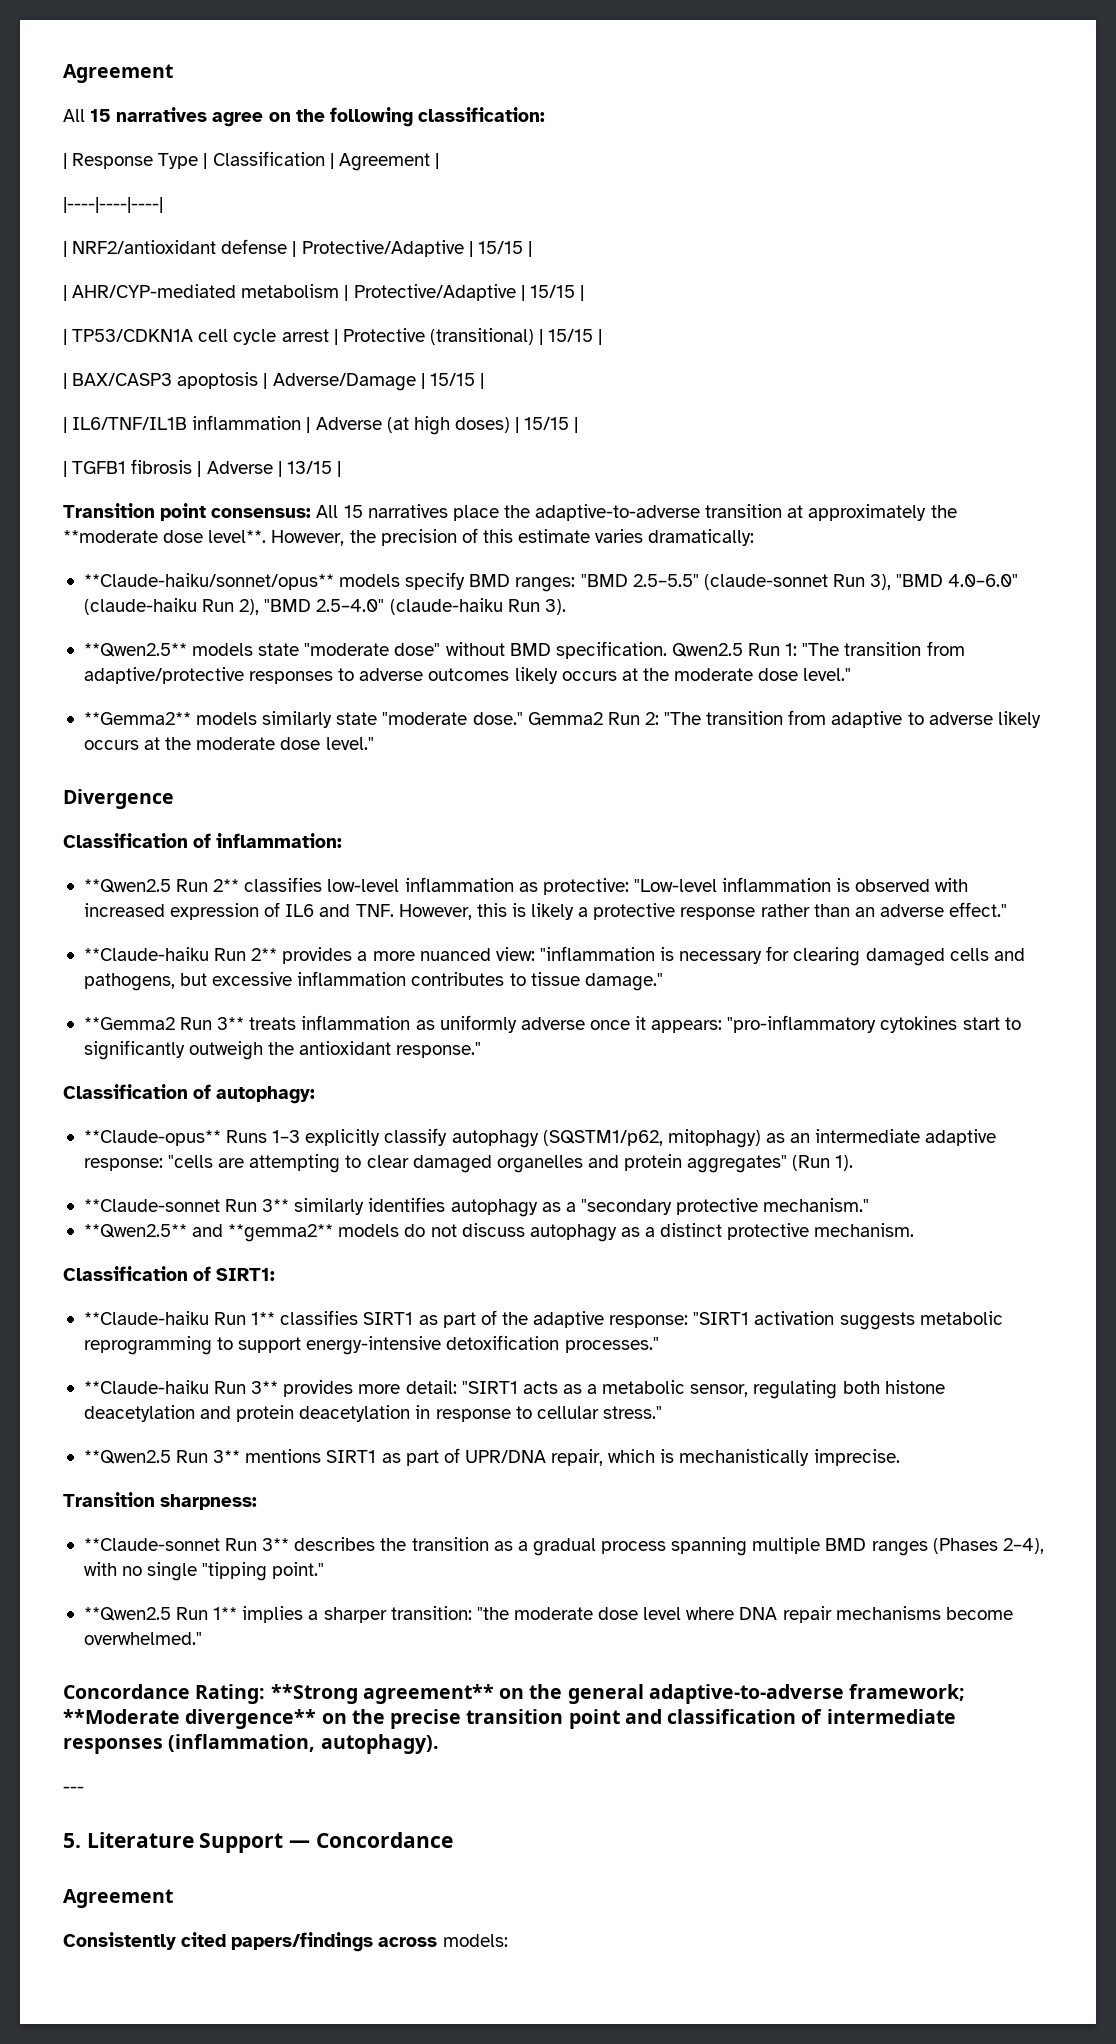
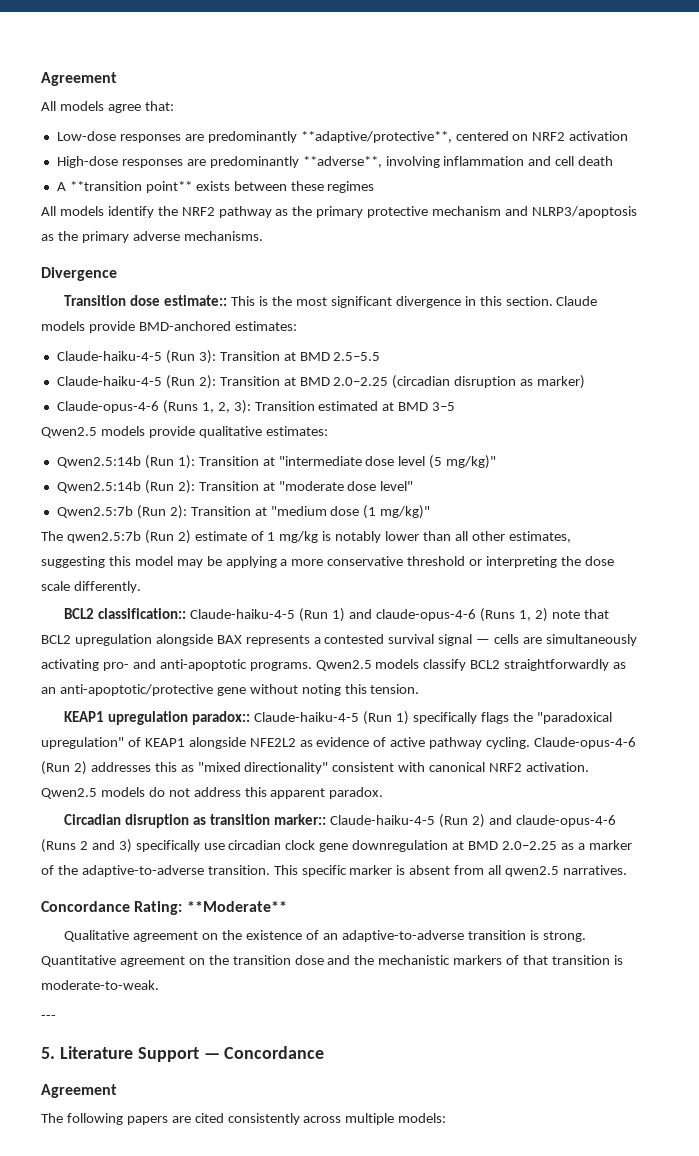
- All 15 narratives agree on the following classification:
- | Response Type | Classification | Agreement |
- |----|----|----|
- | NRF2/antioxidant defense | Protective/Adaptive | 15/15 |
- | AHR/CYP-mediated metabolism | Protective/Adaptive | 15/15 |
- | TP53/CDKN1A cell cycle arrest | Protective (transitional) | 15/15 |
- | BAX/CASP3 apoptosis | Adverse/Damage | 15/15 |
- | IL6/TNF/IL1B inflammation | Adverse (at high doses) | 15/15 |
- | TGFB1 fibrosis | Adverse | 13/15 |
- Transition point consensus: All 15 narratives place the adaptive-to-adverse transition at approximately the **moderate dose level**. However, the precision of this estimate varies dramatically:
- **Claude-haiku/sonnet/opus** models specify BMD ranges: "BMD 2.5–5.5" (claude-sonnet Run 3), "BMD 4.0–6.0" (claude-haiku Run 2), "BMD 2.5–4.0" (claude-haiku Run 3).
- **Qwen2.5** models state "moderate dose" without BMD specification. Qwen2.5 Run 1: "The transition from adaptive/protective responses to adverse outcomes likely occurs at the moderate dose level."
- **Gemma2** models similarly state "moderate dose." Gemma2 Run 2: "The transition from adaptive to adverse likely occurs at the moderate dose level."
+ All models agree that:
+ Low-dose responses are predominantly **adaptive/protective**, centered on NRF2 activation
+ High-dose responses are predominantly **adverse**, involving inflammation and cell death
+ A **transition point** exists between these regimes
+ All models identify the NRF2 pathway as the primary protective mechanism and NLRP3/apoptosis as the primary adverse mechanisms.
  Divergence
- Classification of inflammation:
- **Qwen2.5 Run 2** classifies low-level inflammation as protective: "Low-level inflammation is observed with increased expression of IL6 and TNF. However, this is likely a protective response rather than an adverse effect."
- **Claude-haiku Run 2** provides a more nuanced view: "inflammation is necessary for clearing damaged cells and pathogens, but excessive inflammation contributes to tissue damage."
- **Gemma2 Run 3** treats inflammation as uniformly adverse once it appears: "pro-inflammatory cytokines start to significantly outweigh the antioxidant response."
- Classification of autophagy:
- **Claude-opus** Runs 1–3 explicitly classify autophagy (SQSTM1/p62, mitophagy) as an intermediate adaptive response: "cells are attempting to clear damaged organelles and protein aggregates" (Run 1).
- **Claude-sonnet Run 3** similarly identifies autophagy as a "secondary protective mechanism."
- **Qwen2.5** and **gemma2** models do not discuss autophagy as a distinct protective mechanism.
- Classification of SIRT1:
- **Claude-haiku Run 1** classifies SIRT1 as part of the adaptive response: "SIRT1 activation suggests metabolic reprogramming to support energy-intensive detoxification processes."
- **Claude-haiku Run 3** provides more detail: "SIRT1 acts as a metabolic sensor, regulating both histone deacetylation and protein deacetylation in response to cellular stress."
- **Qwen2.5 Run 3** mentions SIRT1 as part of UPR/DNA repair, which is mechanistically imprecise.
- Transition sharpness:
- **Claude-sonnet Run 3** describes the transition as a gradual process spanning multiple BMD ranges (Phases 2–4), with no single "tipping point."
- **Qwen2.5 Run 1** implies a sharper transition: "the moderate dose level where DNA repair mechanisms become overwhelmed."
- Concordance Rating: **Strong agreement** on the general adaptive-to-adverse framework; **Moderate divergence** on the precise transition point and classification of intermediate responses (inflammation, autophagy).
+ Transition dose estimate:: This is the most significant divergence in this section. Claude models provide BMD-anchored estimates:
+ Claude-haiku-4-5 (Run 3): Transition at BMD 2.5–5.5
+ Claude-haiku-4-5 (Run 2): Transition at BMD 2.0–2.25 (circadian disruption as marker)
+ Claude-opus-4-6 (Runs 1, 2, 3): Transition estimated at BMD 3–5
+ Qwen2.5 models provide qualitative estimates:
+ Qwen2.5:14b (Run 1): Transition at "intermediate dose level (5 mg/kg)"
+ Qwen2.5:14b (Run 2): Transition at "moderate dose level"
+ Qwen2.5:7b (Run 2): Transition at "medium dose (1 mg/kg)"
+ The qwen2.5:7b (Run 2) estimate of 1 mg/kg is notably lower than all other estimates, suggesting this model may be applying a more conservative threshold or interpreting the dose scale differently.
+ BCL2 classification:: Claude-haiku-4-5 (Run 1) and claude-opus-4-6 (Runs 1, 2) note that BCL2 upregulation alongside BAX represents a contested survival signal — cells are simultaneously activating pro- and anti-apoptotic programs. Qwen2.5 models classify BCL2 straightforwardly as an anti-apoptotic/protective gene without noting this tension.
+ KEAP1 upregulation paradox:: Claude-haiku-4-5 (Run 1) specifically flags the "paradoxical upregulation" of KEAP1 alongside NFE2L2 as evidence of active pathway cycling. Claude-opus-4-6 (Run 2) addresses this as "mixed directionality" consistent with canonical NRF2 activation. Qwen2.5 models do not address this apparent paradox.
+ Circadian disruption as transition marker:: Claude-haiku-4-5 (Run 2) and claude-opus-4-6 (Runs 2 and 3) specifically use circadian clock gene downregulation at BMD 2.0–2.25 as a marker of the adaptive-to-adverse transition. This specific marker is absent from all qwen2.5 narratives.
+ Concordance Rating: **Moderate**
+ Qualitative agreement on the existence of an adaptive-to-adverse transition is strong. Quantitative agreement on the transition dose and the mechanistic markers of that transition is moderate-to-weak.
- Consistently cited papers/findings across models:
+ The following papers are cited consistently across multiple models:

